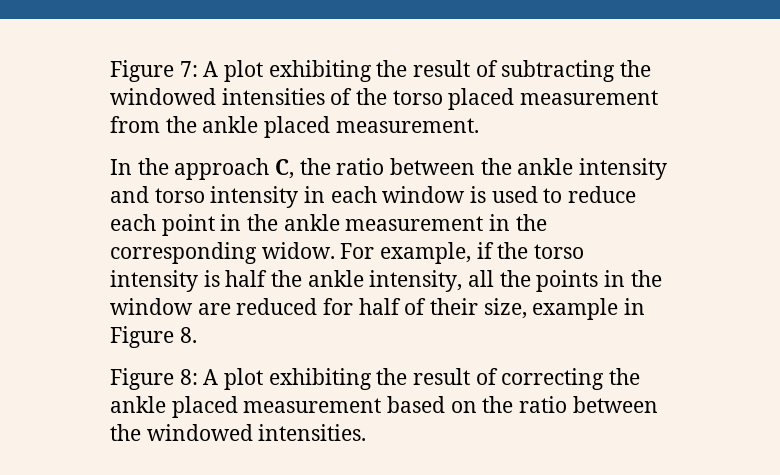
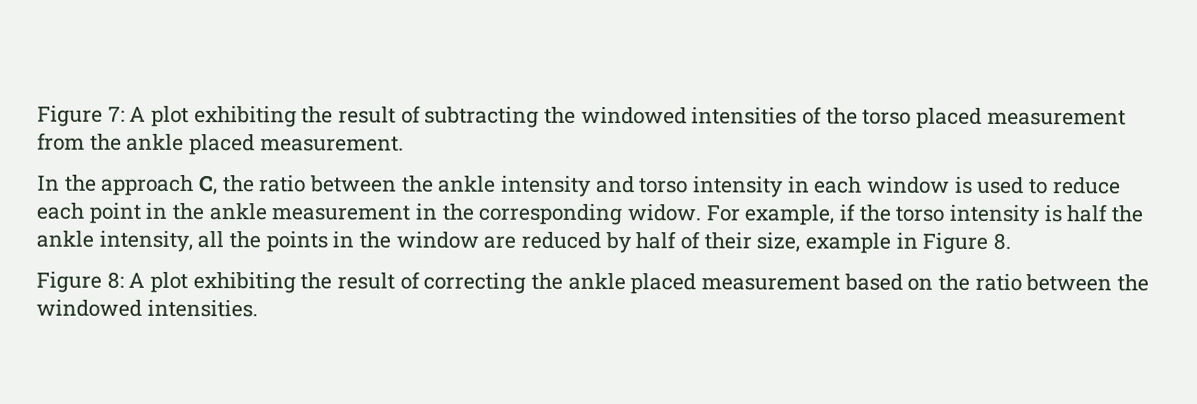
- For example, if the torso intensity is half the ankle intensity, all the points in the window are reduced for half of their size, example in Figure 8.
+ For example, if the torso intensity is half the ankle intensity, all the points in the window are reduced by half of their size, example in Figure 8.

